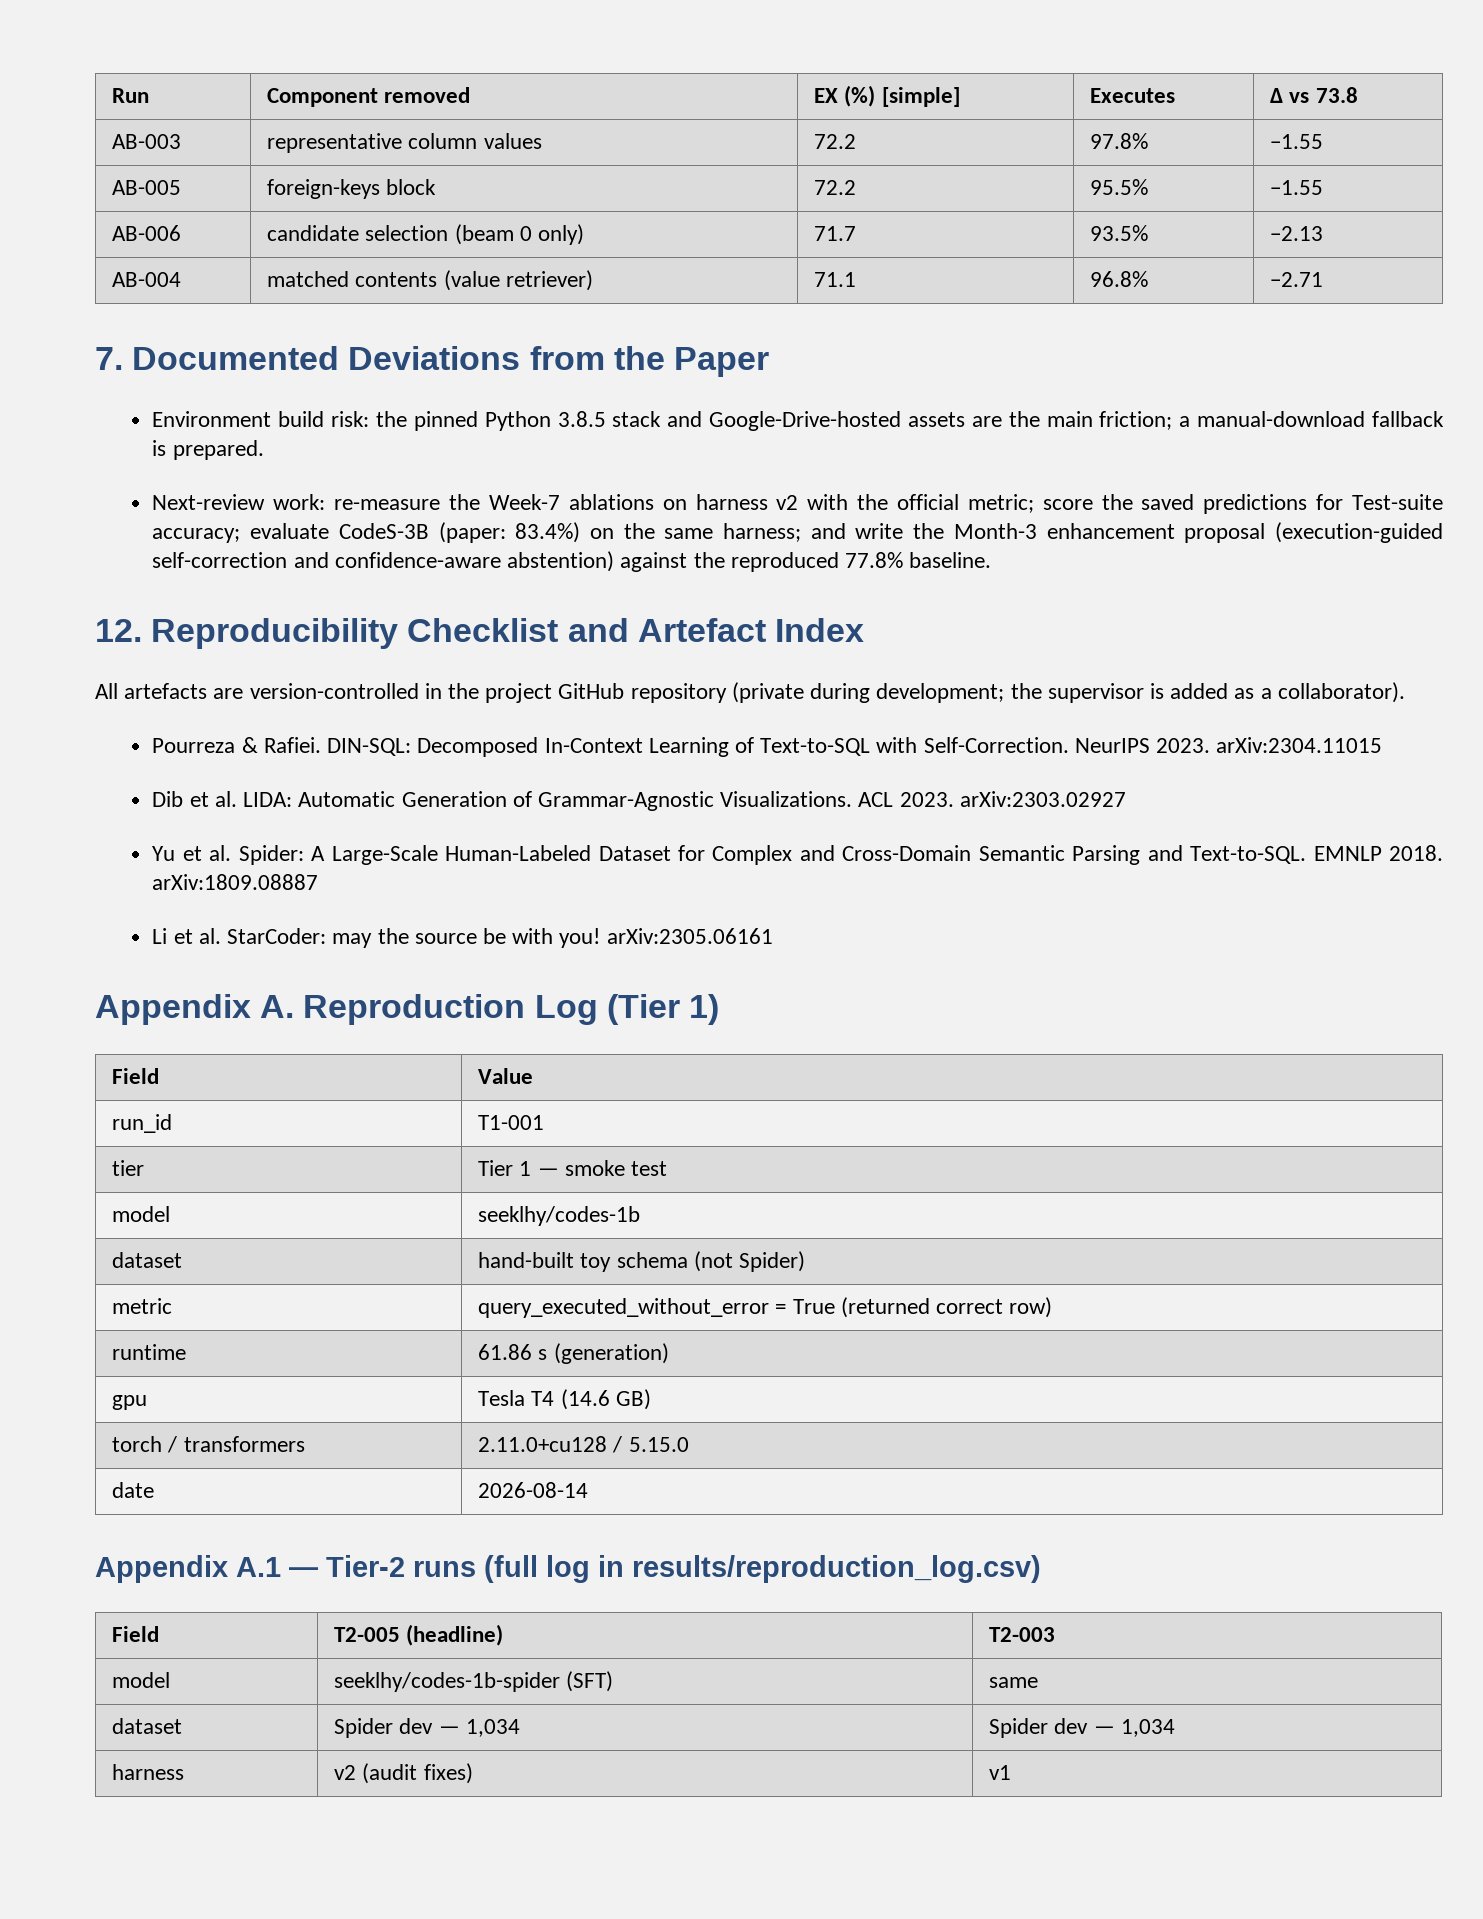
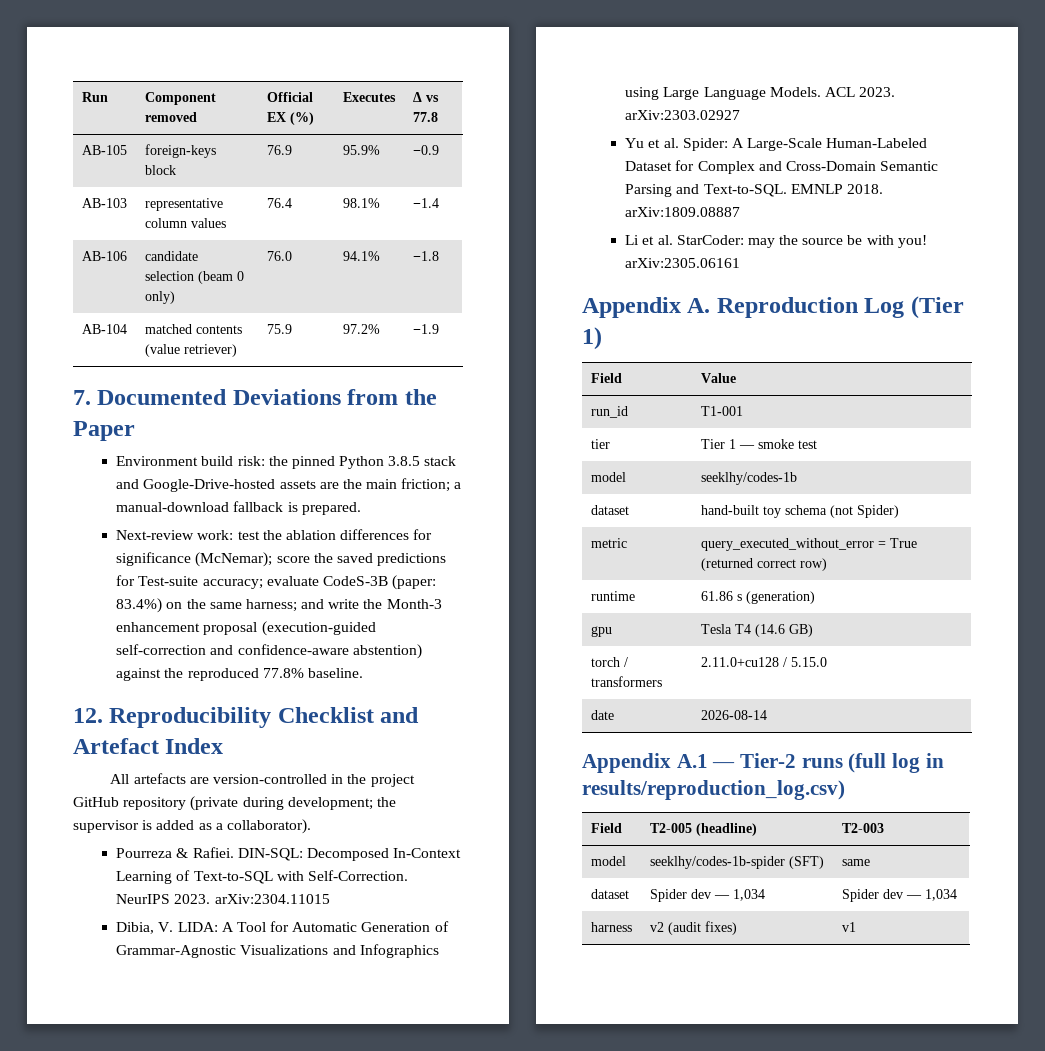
- Run | Component removed | EX (%) [simple] | Executes | Δ vs 73.8
- AB-003 | representative column values | 72.2 | 97.8% | −1.55
- AB-005 | foreign-keys block | 72.2 | 95.5% | −1.55
- AB-006 | candidate selection (beam 0 only) | 71.7 | 93.5% | −2.13
- AB-004 | matched contents (value retriever) | 71.1 | 96.8% | −2.71
+ Run | Component removed | Official EX (%) | Executes | Δ vs 77.8
+ AB-105 | foreign-keys block | 76.9 | 95.9% | −0.9
+ AB-103 | representative column values | 76.4 | 98.1% | −1.4
+ AB-106 | candidate selection (beam 0 only) | 76.0 | 94.1% | −1.8
+ AB-104 | matched contents (value retriever) | 75.9 | 97.2% | −1.9
- Next-review work: re-measure the Week-7 ablations on harness v2 with the official metric; score the saved predictions for Test-suite accuracy; evaluate CodeS-3B (paper: 83.4%) on the same harness; and write the Month-3 enhancement proposal (execution-guided self-correction and confidence-aware abstention) against the reproduced 77.8% baseline.
+ Next-review work: test the ablation differences for significance (McNemar); score the saved predictions for Test-suite accuracy; evaluate CodeS-3B (paper: 83.4%) on the same harness; and write the Month-3 enhancement proposal (execution-guided self-correction and confidence-aware abstention) against the reproduced 77.8% baseline.
- Dib et al. LIDA: Automatic Generation of Grammar-Agnostic Visualizations.
+ Dibia, V. LIDA: A Tool for Automatic Generation of Grammar-Agnostic Visualizations and Infographics using Large Language Models.

